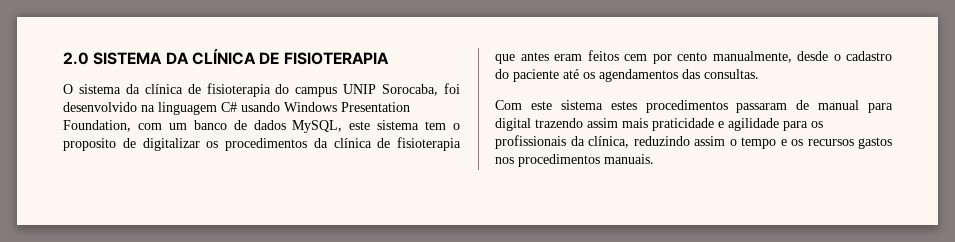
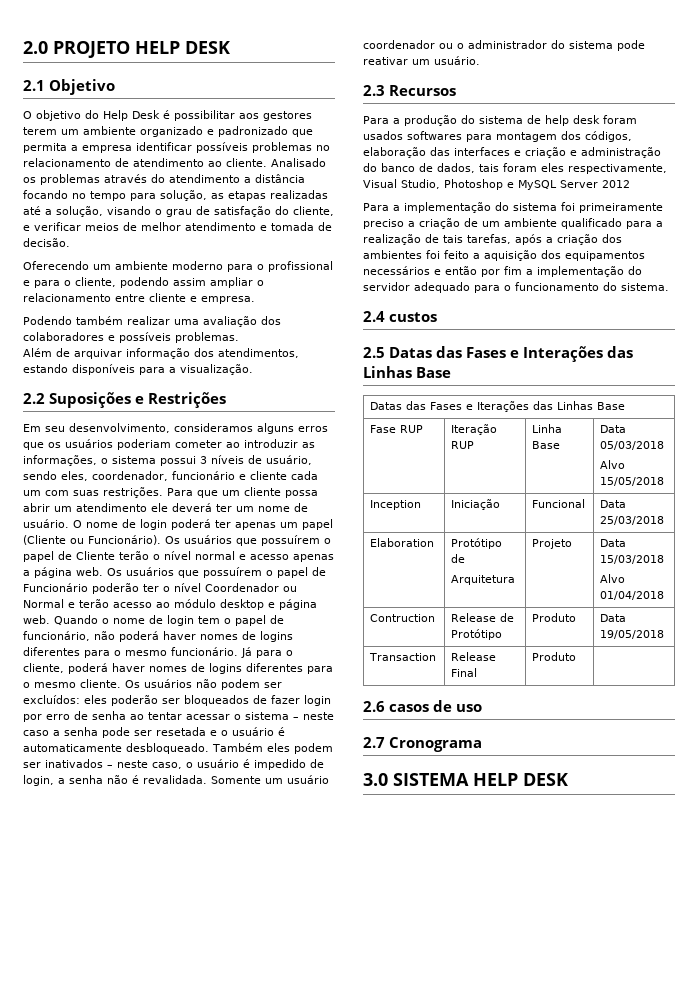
- 2.0 SISTEMA DA CLÍNICA DE FISIOTERAPIA
- O sistema da clínica de fisioterapia do campus UNIP Sorocaba, foi desenvolvido na linguagem C# usando Windows Presentation Foundation, com um banco de dados MySQL, este sistema tem o proposito de digitalizar os procedimentos da clínica de fisioterapia que antes eram feitos cem por cento manualmente, desde o cadastro do paciente até os agendamentos das consultas.
- Com este sistema estes procedimentos passaram de manual para digital trazendo assim mais praticidade e agilidade para os profissionais da clínica, reduzindo assim o tempo e os recursos gastos nos procedimentos manuais.
+ 2.0 PROJETO HELP DESK
+ 2.1 Objetivo
+ O objetivo do Help Desk é possibilitar aos gestores terem um ambiente organizado e padronizado que permita a empresa identificar possíveis problemas no relacionamento de atendimento ao cliente. Analisado os problemas através do atendimento a distância focando no tempo para solução, as etapas realizadas até a solução, visando o grau de satisfação do cliente, e verificar meios de melhor atendimento e tomada de decisão.
+ Oferecendo um ambiente moderno para o profissional e para o cliente, podendo assim ampliar o relacionamento entre cliente e empresa.
+ Podendo também realizar uma avaliação dos colaboradores e possíveis problemas.
+ Além de arquivar informação dos atendimentos, estando disponíveis para a visualização.
+ 2.2 Suposições e Restrições
+ Em seu desenvolvimento, consideramos alguns erros que os usuários poderiam cometer ao introduzir as informações, o sistema possui 3 níveis de usuário, sendo eles, coordenador, funcionário e cliente cada um com suas restrições. Para que um cliente possa abrir um atendimento ele deverá ter um nome de usuário. O nome de login poderá ter apenas um papel (Cliente ou Funcionário). Os usuários que possuírem o papel de Cliente terão o nível normal e acesso apenas a página web. Os usuários que possuírem o papel de Funcionário poderão ter o nível Coordenador ou Normal e terão acesso ao módulo desktop e página web. Quando o nome de login tem o papel de funcionário, não poderá haver nomes de logins diferentes para o mesmo funcionário. Já para o cliente, poderá haver nomes de logins diferentes para o mesmo cliente. Os usuários não podem ser excluídos: eles poderão ser bloqueados de fazer login por erro de senha ao tentar acessar o sistema – neste caso a senha pode ser resetada e o usuário é automaticamente desbloqueado. Também eles podem ser inativados – neste caso, o usuário é impedido de login, a senha não é revalidada. Somente um usuário coordenador ou o administrador do sistema pode reativar um usuário.
+ 2.3 Recursos
+ Para a produção do sistema de help desk foram usados softwares para montagem dos códigos, elaboração das interfaces e criação e administração do banco de dados, tais foram eles respectivamente, Visual Studio, Photoshop e MySQL Server 2012
+ Para a implementação do sistema foi primeiramente preciso a criação de um ambiente qualificado para a realização de tais tarefas, após a criação dos ambientes foi feito a aquisição dos equipamentos necessários e então por fim a implementação do servidor adequado para o funcionamento do sistema.
+ 2.4 custos
+ 2.5 Datas das Fases e Interações das Linhas Base
+ Datas das Fases e Iterações das Linhas Base
+ Fase RUP | Iteração RUP | Linha Base | Data 05/03/2018
+ Alvo 15/05/2018
+ Inception | Iniciação | Funcional | Data 25/03/2018
+ Elaboration | Protótipo de
+ Arquitetura | Projeto | Data 15/03/2018
+ Alvo 01/04/2018
+ Contruction | Release de Protótipo | Produto | Data 19/05/2018
+ Transaction | Release Final | Produto |
+ 2.6 casos de uso
+ 2.7 Cronograma
+ 3.0 SISTEMA HELP DESK

